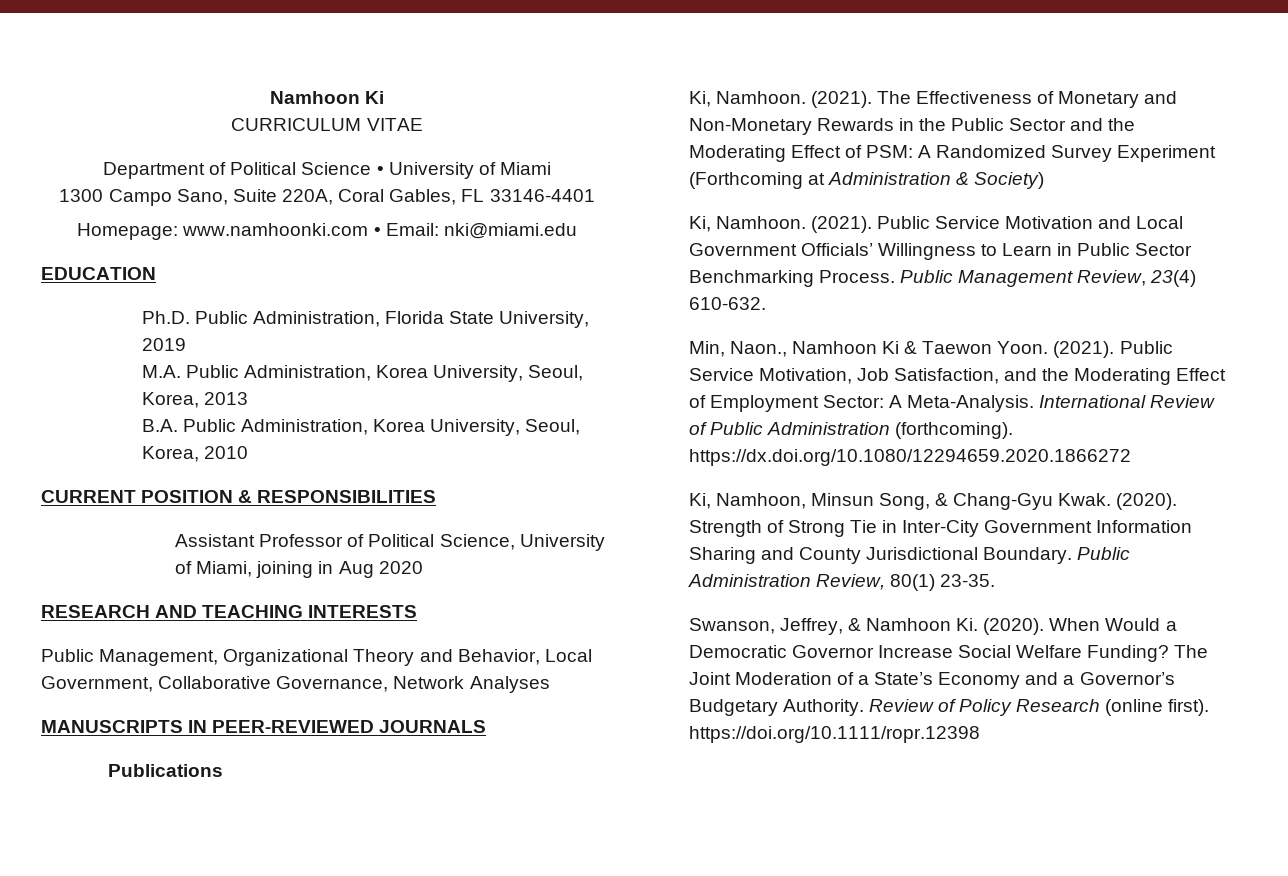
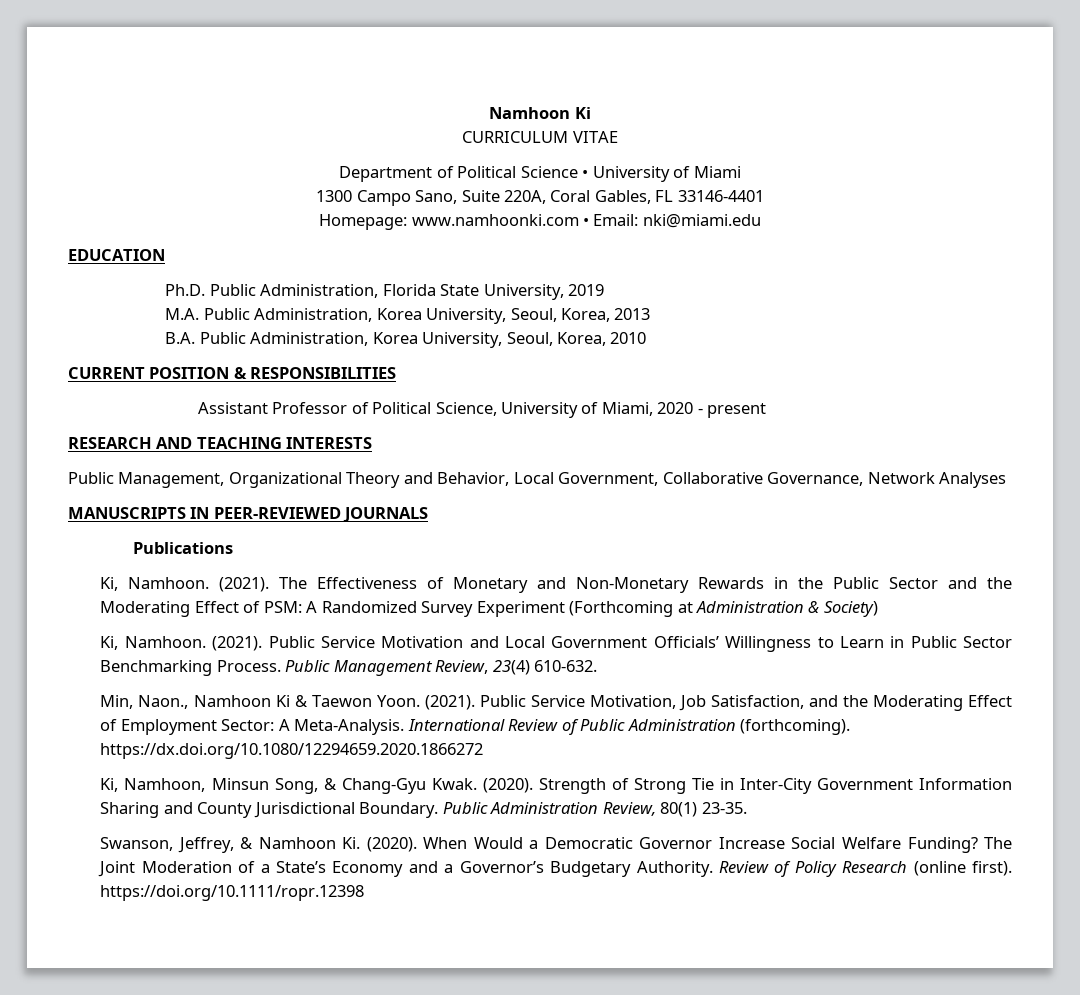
- Assistant Professor of Political Science, University of Miami, joining in Aug 2020
+ Assistant Professor of Political Science, University of Miami, 2020 - present

